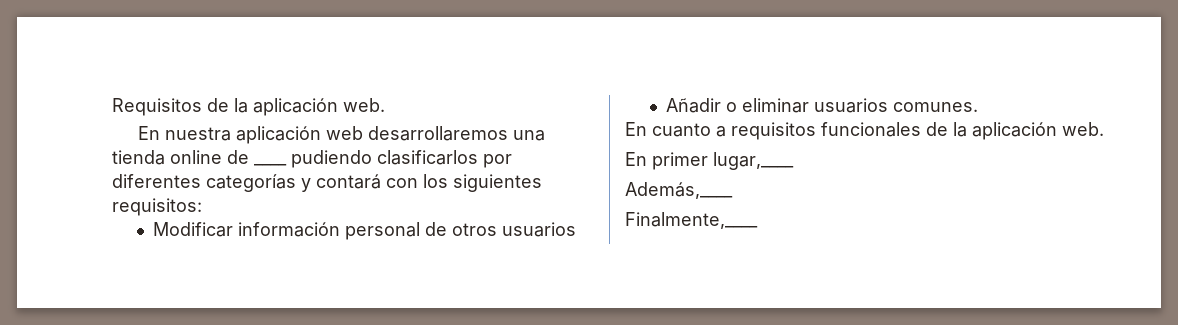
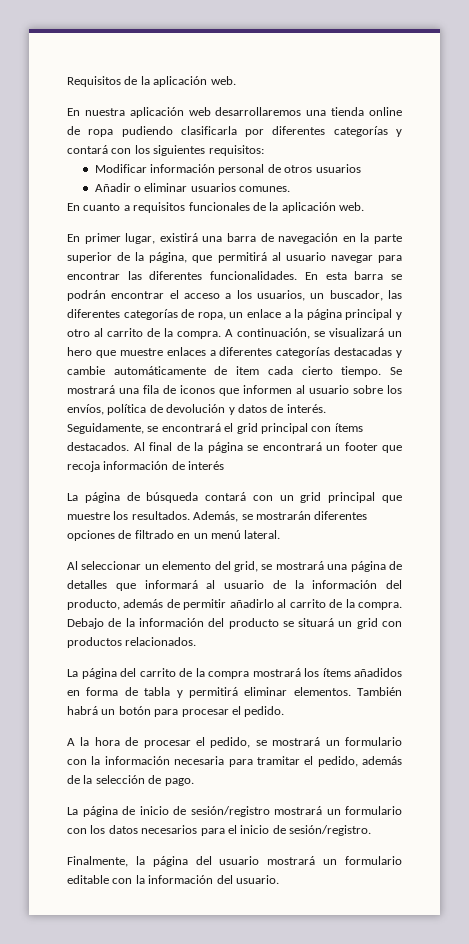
- En nuestra aplicación web desarrollaremos una tienda online de ____ pudiendo clasificarlos por diferentes categorías y contará con los siguientes requisitos:
+ En nuestra aplicación web desarrollaremos una tienda online de ropa pudiendo clasificarla por diferentes categorías y contará con los siguientes requisitos:
- En primer lugar,____
- Además,____
- Finalmente,____
+ En primer lugar, existirá una barra de navegación en la parte superior de la página, que permitirá al usuario navegar para encontrar las diferentes funcionalidades. En esta barra se podrán encontrar el acceso a los usuarios, un buscador, las diferentes categorías de ropa, un enlace a la página principal y otro al carrito de la compra. A continuación, se visualizará un hero que muestre enlaces a diferentes categorías destacadas y cambie automáticamente de item cada cierto tiempo. Se mostrará una fila de iconos que informen al usuario sobre los envíos, política de devolución y datos de interés. Seguidamente, se encontrará el grid principal con ítems destacados. Al final de la página se encontrará un footer que recoja información de interés
+ La página de búsqueda contará con un grid principal que muestre los resultados. Además, se mostrarán diferentes opciones de filtrado en un menú lateral.
+ Al seleccionar un elemento del grid, se mostrará una página de detalles que informará al usuario de la información del producto, además de permitir añadirlo al carrito de la compra. Debajo de la información del producto se situará un grid con productos relacionados.
+ La página del carrito de la compra mostrará los ítems añadidos en forma de tabla y permitirá eliminar elementos. También habrá un botón para procesar el pedido.
+ A la hora de procesar el pedido, se mostrará un formulario con la información necesaria para tramitar el pedido, además de la selección de pago.
+ La página de inicio de sesión/registro mostrará un formulario con los datos necesarios para el inicio de sesión/registro.
+ Finalmente, la página del usuario mostrará un formulario editable con la información del usuario.

